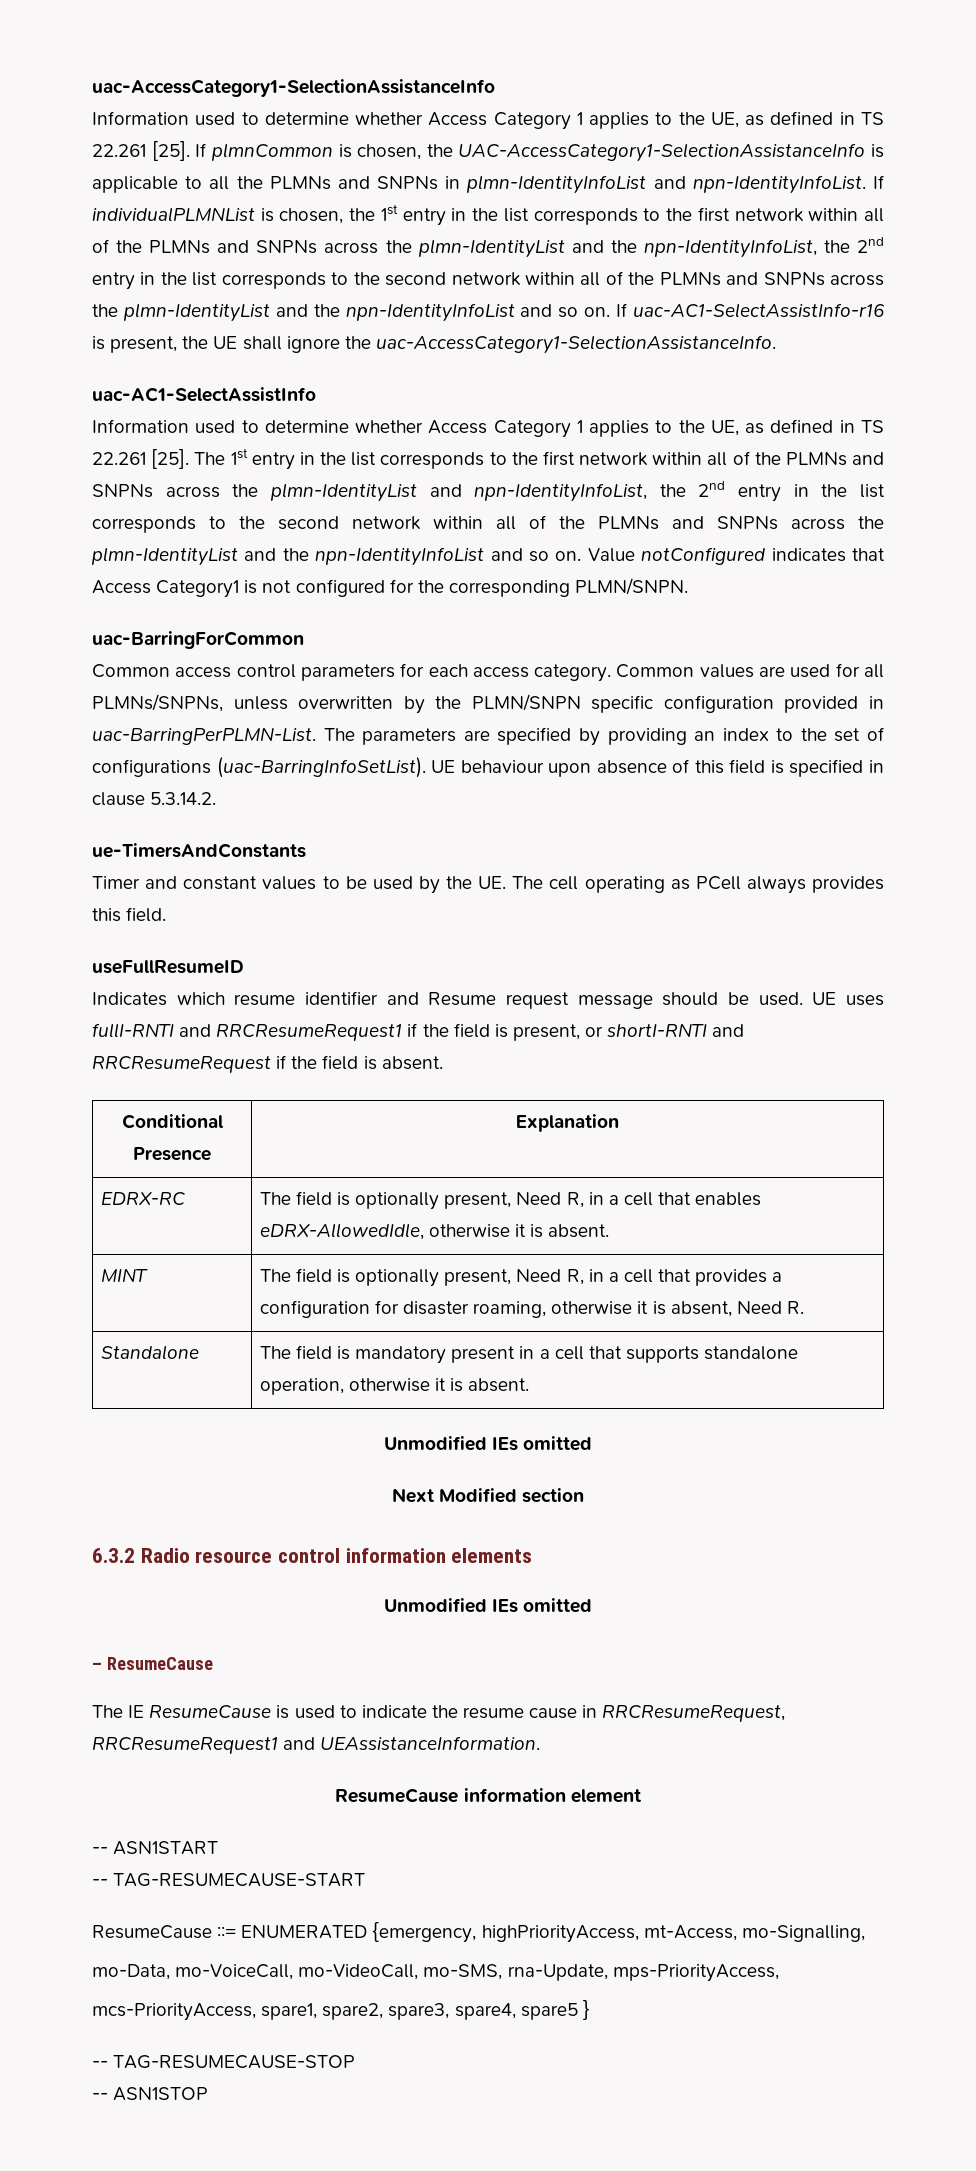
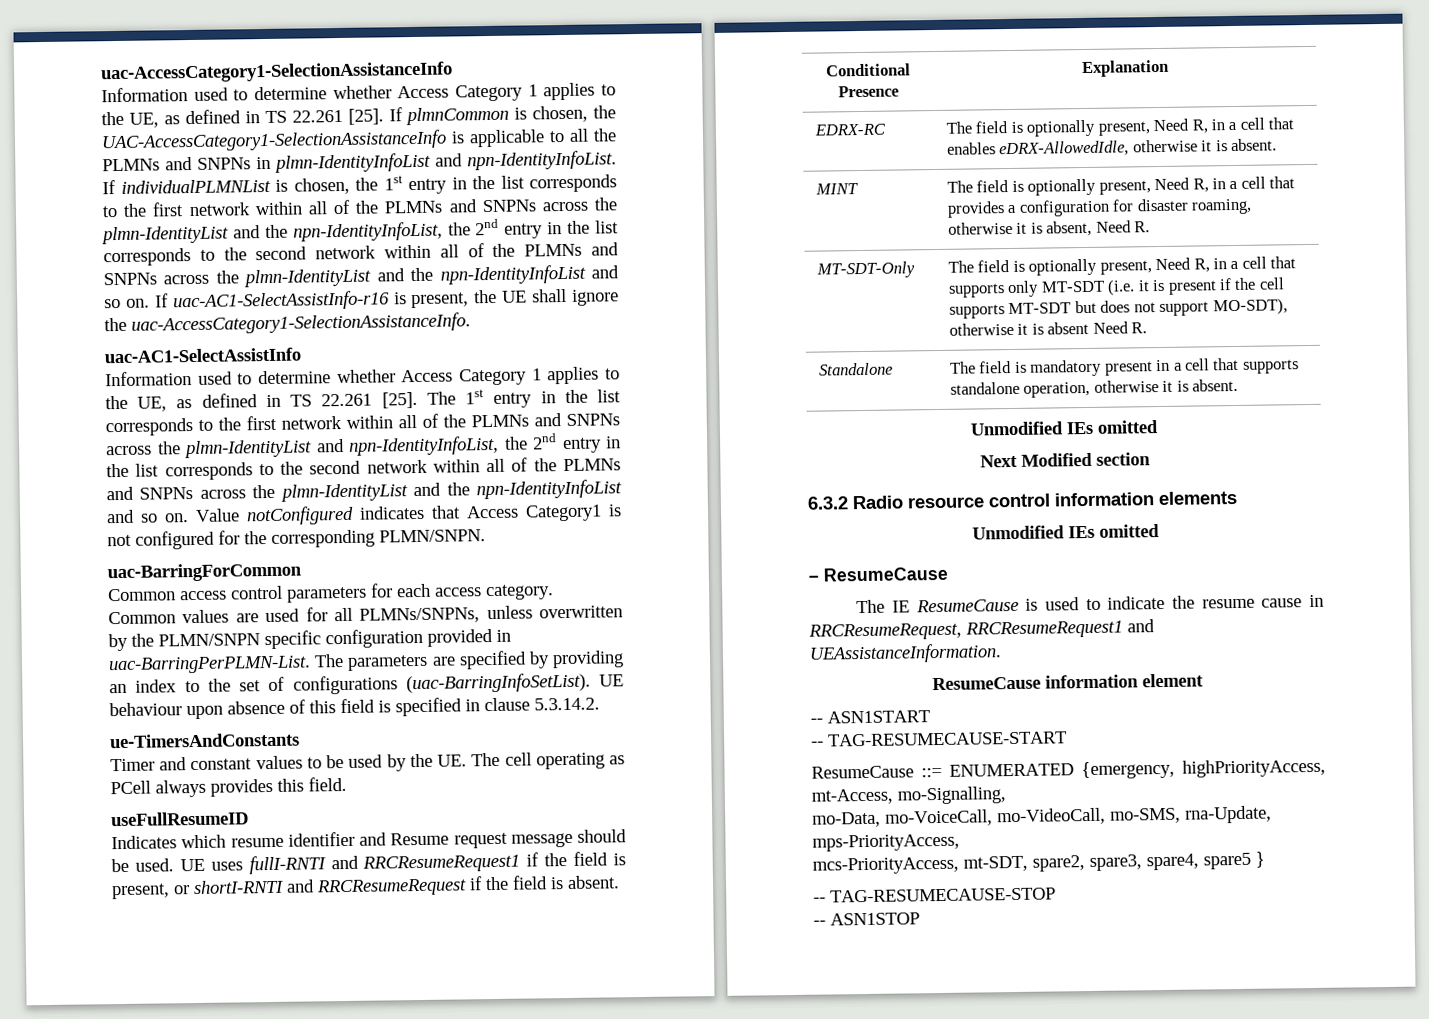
+ MT-SDT-Only | The field is optionally present, Need R, in a cell that supports only MT-SDT (i.e. it is present if the cell supports MT-SDT but does not support MO-SDT), otherwise it is absent Need R.
- mcs-PriorityAccess, spare1, spare2, spare3, spare4, spare5 }
+ mcs-PriorityAccess, mt-SDT, spare2, spare3, spare4, spare5 }

